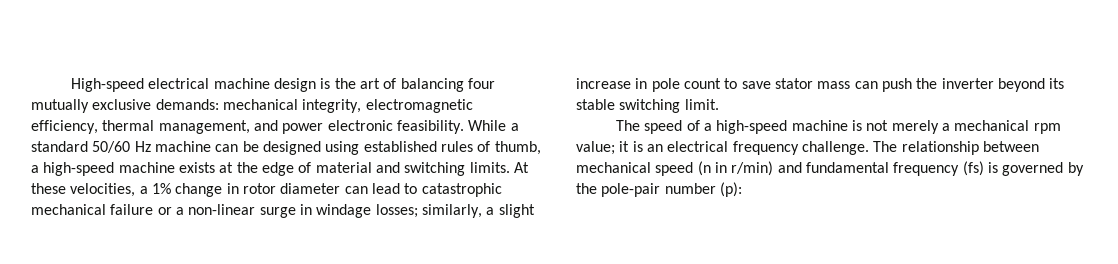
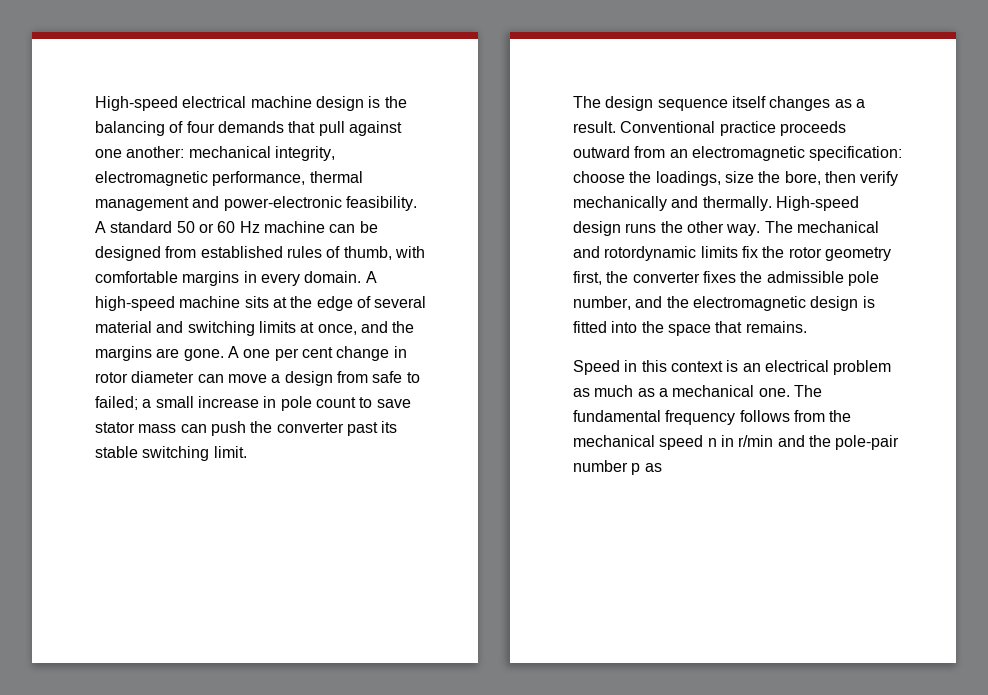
- High-speed electrical machine design is the art of balancing four mutually exclusive demands: mechanical integrity, electromagnetic efficiency, thermal management, and power electronic feasibility. While a standard 50/60 Hz machine can be designed using established rules of thumb, a high-speed machine exists at the edge of material and switching limits. At these velocities, a 1% change in rotor diameter can lead to catastrophic mechanical failure or a non-linear surge in windage losses; similarly, a slight increase in pole count to save stator mass can push the inverter beyond its stable switching limit.
+ High-speed electrical machine design is the balancing of four demands that pull against one another: mechanical integrity, electromagnetic performance, thermal management and power-electronic feasibility. A standard 50 or 60 Hz machine can be designed from established rules of thumb, with comfortable margins in every domain. A high-speed machine sits at the edge of several material and switching limits at once, and the margins are gone. A one per cent change in rotor diameter can move a design from safe to failed; a small increase in pole count to save stator mass can push the converter past its stable switching limit.
- The speed of a high-speed machine is not merely a mechanical rpm value; it is an electrical frequency challenge. The relationship between mechanical speed (n in r/min) and fundamental frequency (fs) is governed by the pole-pair number (p):
+ The design sequence itself changes as a result. Conventional practice proceeds outward from an electromagnetic specification: choose the loadings, size the bore, then verify mechanically and thermally. High-speed design runs the other way. The mechanical and rotordynamic limits fix the rotor geometry first, the converter fixes the admissible pole number, and the electromagnetic design is fitted into the space that remains.
+ Speed in this context is an electrical problem as much as a mechanical one. The fundamental frequency follows from the mechanical speed n in r/min and the pole-pair number p as

